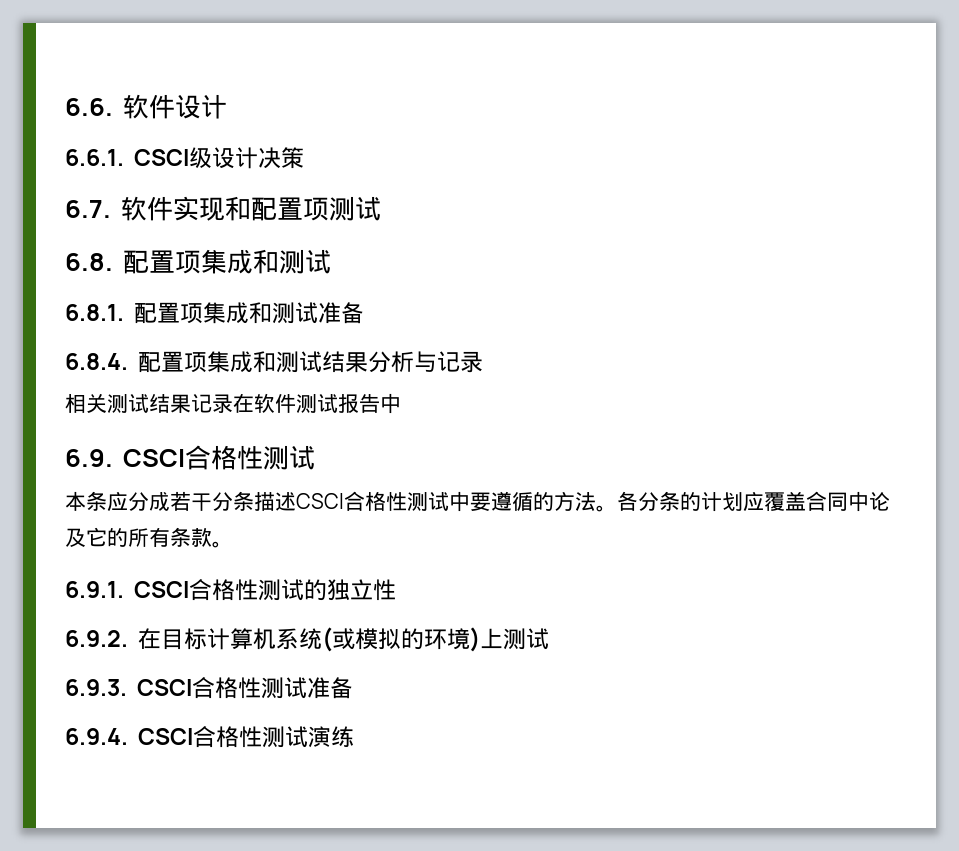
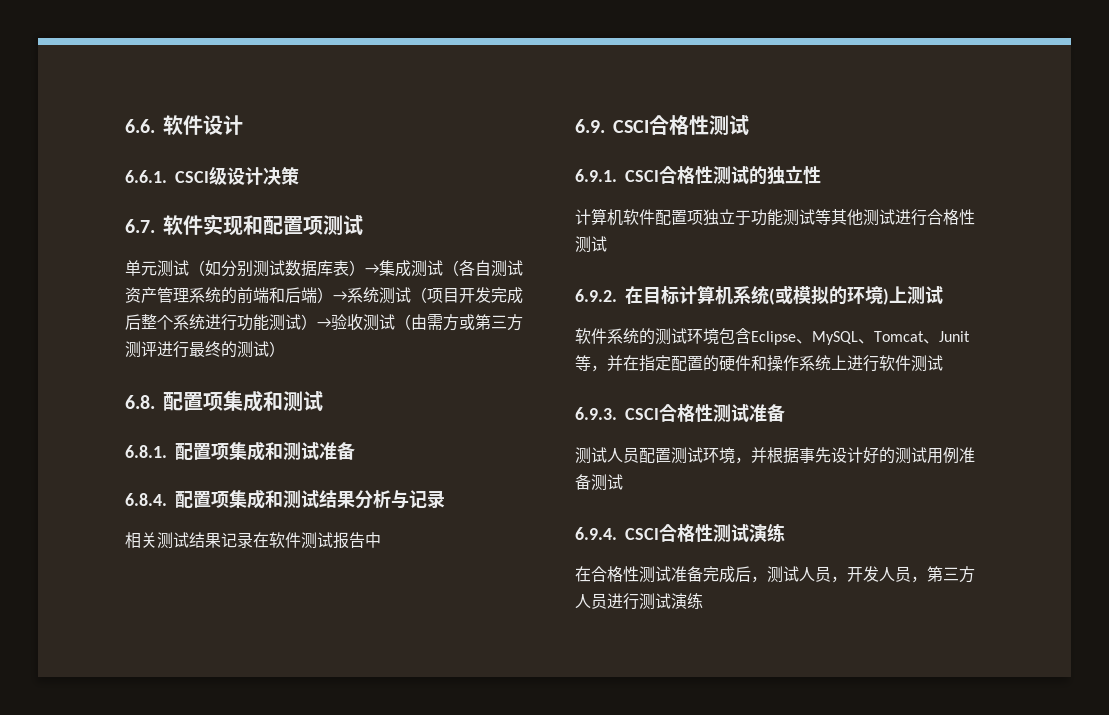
+ 单元测试（如分别测试数据库表）→集成测试（各自测试资产管理系统的前端和后端）→系统测试（项目开发完成后整个系统进行功能测试）→验收测试（由需方或第三方测评进行最终的测试）
- 本条应分成若干分条描述CSCI合格性测试中要遵循的方法。各分条的计划应覆盖合同中论及它的所有条款。
+ 计算机软件配置项独立于功能测试等其他测试进行合格性测试
+ 软件系统的测试环境包含Eclipse、MySQL、Tomcat、Junit等，并在指定配置的硬件和操作系统上进行软件测试
+ 测试人员配置测试环境，并根据事先设计好的测试用例准备测试
+ 在合格性测试准备完成后，测试人员，开发人员，第三方人员进行测试演练

